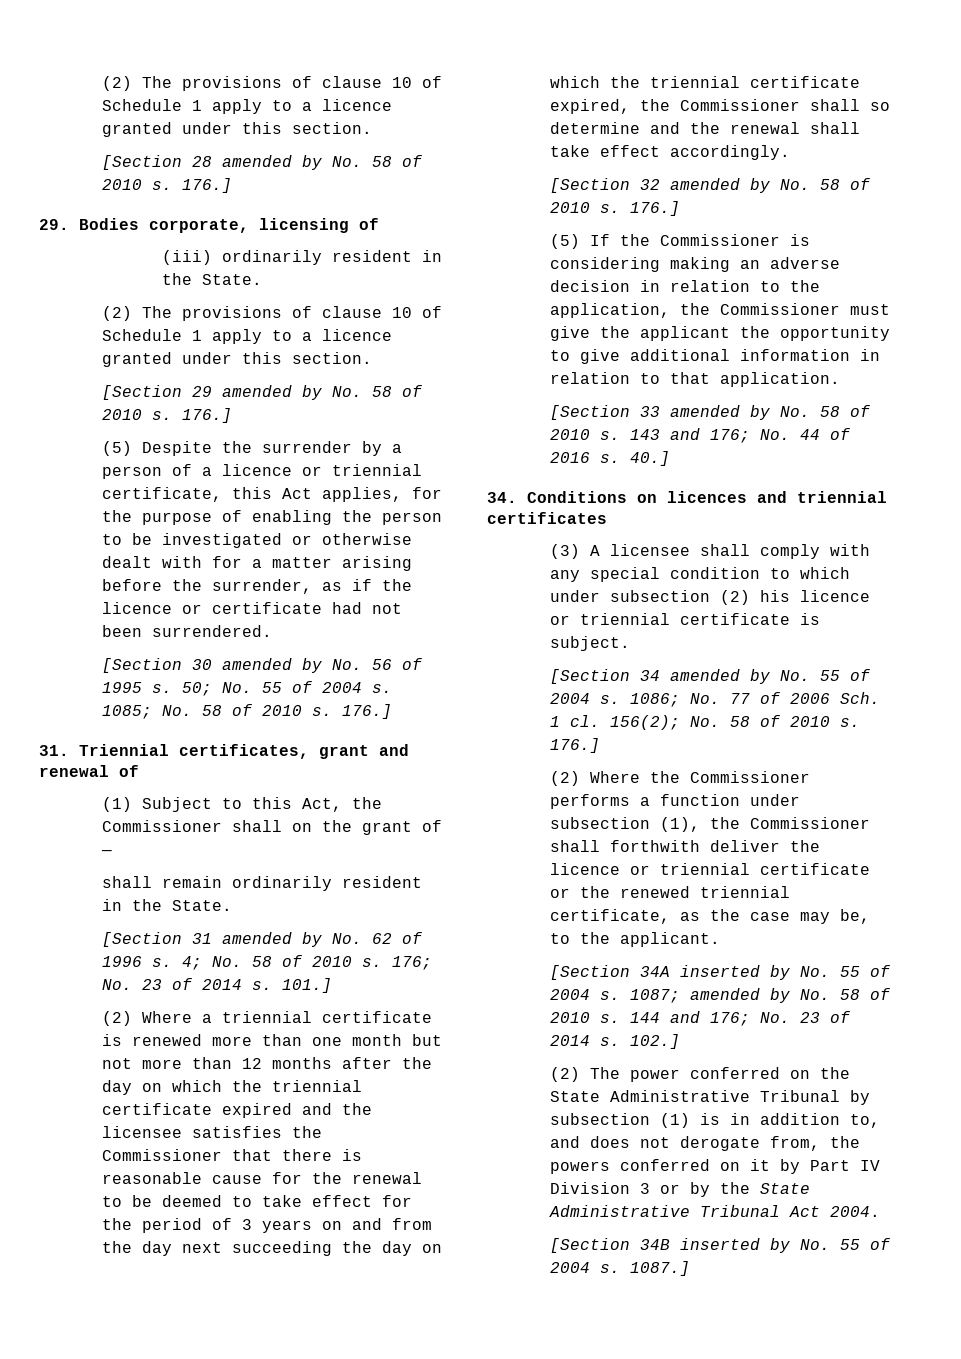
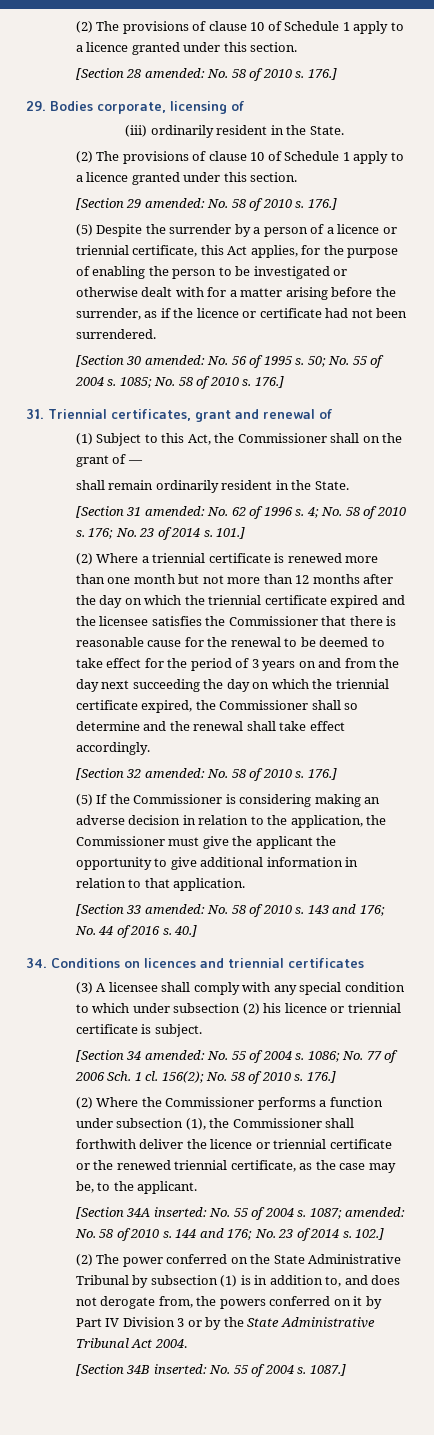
- [Section 28 amended by No. 58 of 2010 s.
+ [Section 28 amended: No. 58 of 2010 s.
- [Section 29 amended by No. 58 of 2010 s.
+ [Section 29 amended: No. 58 of 2010 s.
- [Section 30 amended by No. 56 of 1995 s.
+ [Section 30 amended: No. 56 of 1995 s.
- [Section 31 amended by No. 62 of 1996 s.
+ [Section 31 amended: No. 62 of 1996 s.
- [Section 32 amended by No. 58 of 2010 s.
+ [Section 32 amended: No. 58 of 2010 s.
- [Section 33 amended by No. 58 of 2010 s.
+ [Section 33 amended: No. 58 of 2010 s.
- [Section 34 amended by No. 55 of 2004 s.
+ [Section 34 amended: No. 55 of 2004 s.
- [Section 34A inserted by No. 55 of 2004 s.
+ [Section 34A inserted: No. 55 of 2004 s.
- 1087; amended by No. 58 of 2010 s.
+ 1087; amended: No. 58 of 2010 s.
- [Section 34B inserted by No. 55 of 2004 s.
+ [Section 34B inserted: No. 55 of 2004 s.

